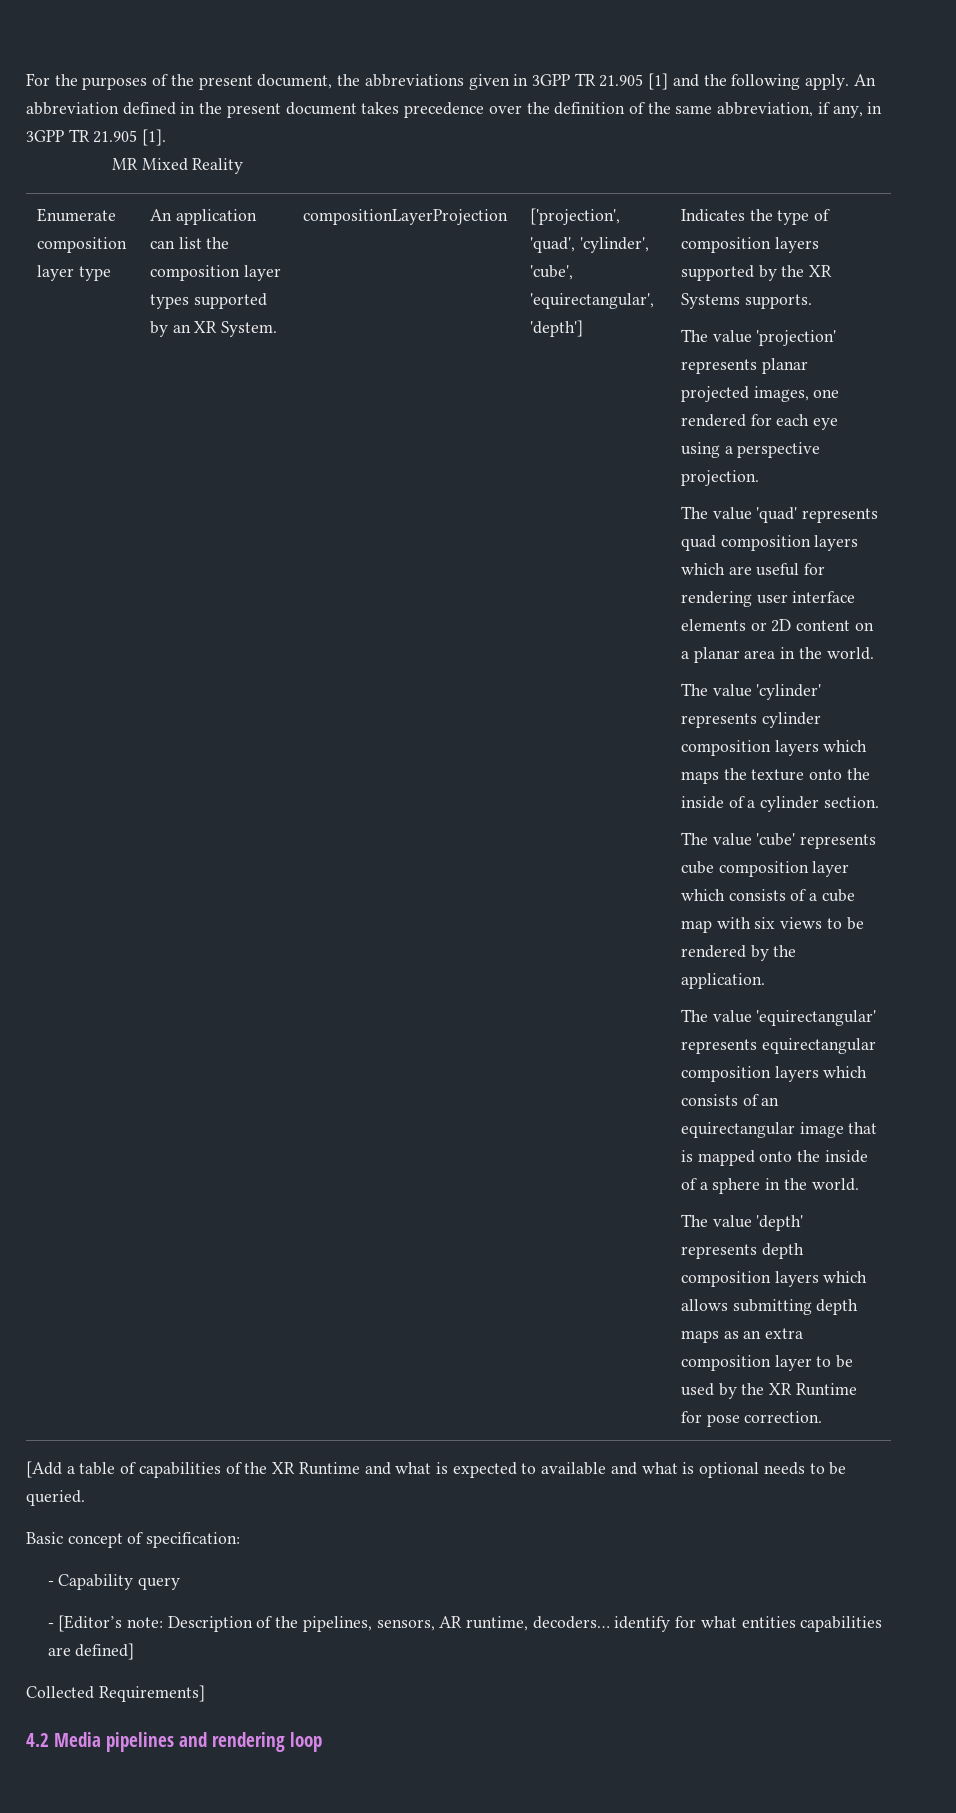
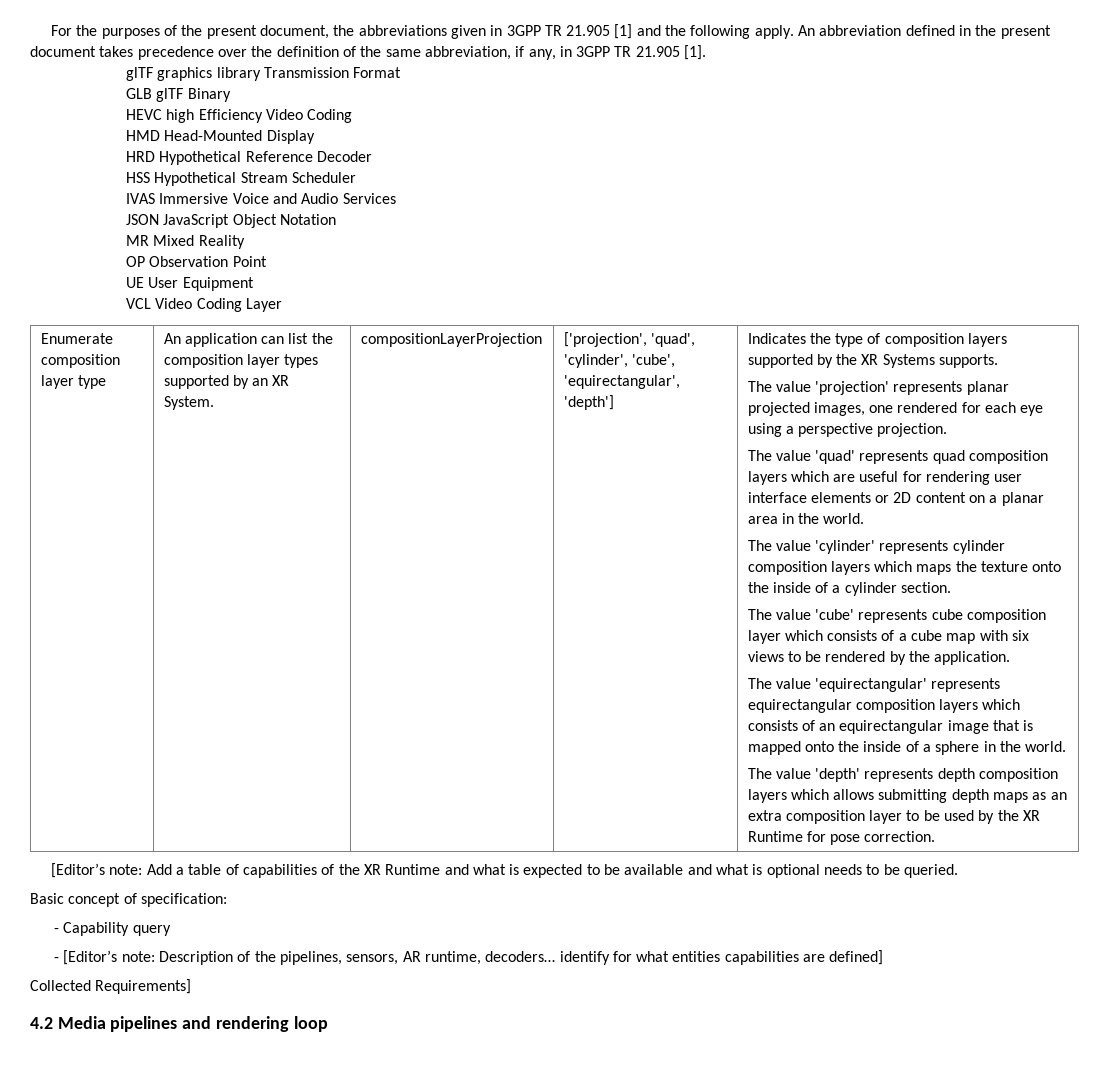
+ glTF graphics library Transmission Format
+ GLB glTF Binary
+ HEVC high Efficiency Video Coding
+ HMD Head-Mounted Display
+ HRD Hypothetical Reference Decoder
+ HSS Hypothetical Stream Scheduler
+ IVAS Immersive Voice and Audio Services
+ JSON JavaScript Object Notation
  MR Mixed Reality
+ OP Observation Point
+ UE User Equipment
+ VCL Video Coding Layer
- [Add a table of capabilities of the XR Runtime and what is expected to available and what is optional needs to be queried.
+ [Editor’s note: Add a table of capabilities of the XR Runtime and what is expected to be available and what is optional needs to be queried.

